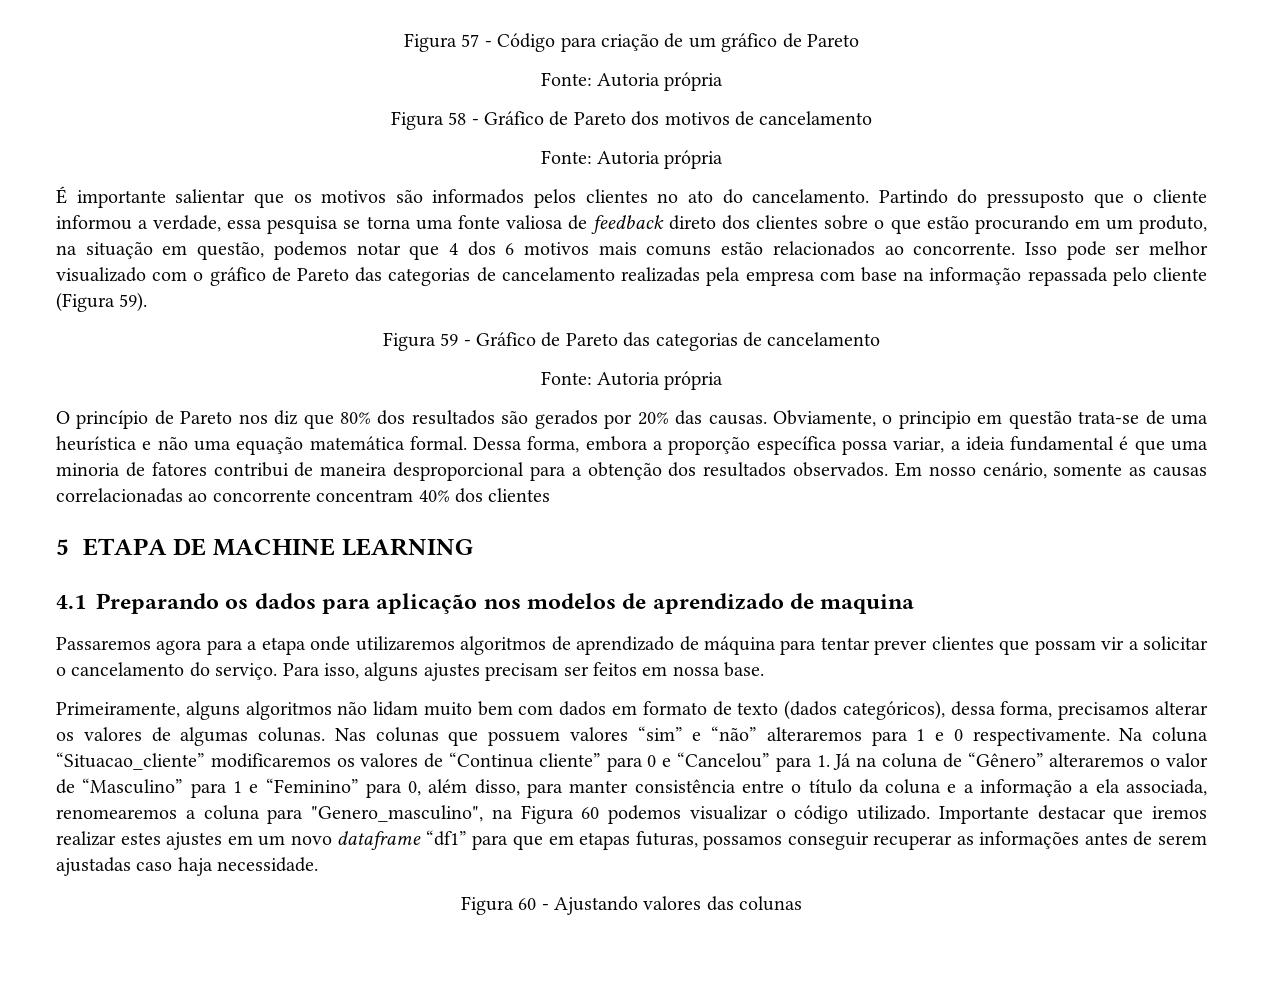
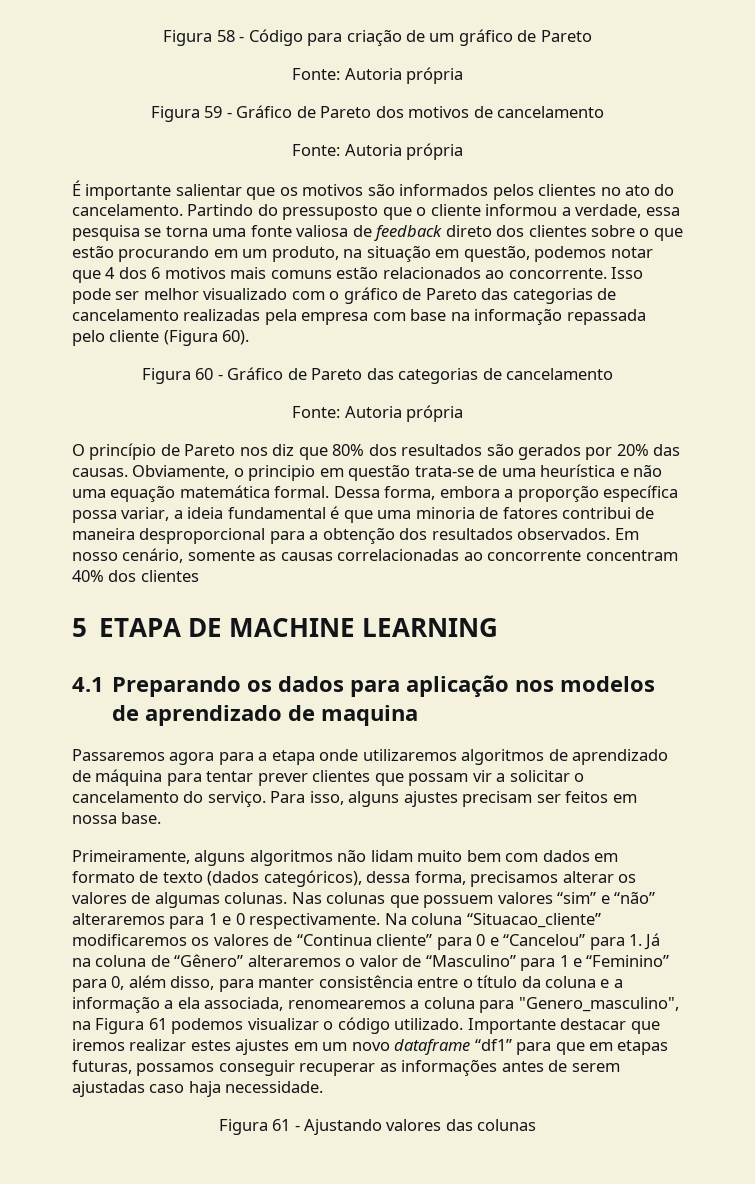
- Figura 57 - Código para criação de um gráfico de Pareto
+ Figura 58 - Código para criação de um gráfico de Pareto
- Figura 58 - Gráfico de Pareto dos motivos de cancelamento
+ Figura 59 - Gráfico de Pareto dos motivos de cancelamento
- Isso pode ser melhor visualizado com o gráfico de Pareto das categorias de cancelamento realizadas pela empresa com base na informação repassada pelo cliente (Figura 59).
- Figura 59 - Gráfico de Pareto das categorias de cancelamento
+ Isso pode ser melhor visualizado com o gráfico de Pareto das categorias de cancelamento realizadas pela empresa com base na informação repassada pelo cliente (Figura 60).
+ Figura 60 - Gráfico de Pareto das categorias de cancelamento
- Na coluna “Situacao_cliente” modificaremos os valores de “Continua cliente” para 0 e “Cancelou” para 1. Já na coluna de “Gênero” alteraremos o valor de “Masculino” para 1 e “Feminino” para 0, além disso, para manter consistência entre o título da coluna e a informação a ela associada, renomearemos a coluna para "Genero_masculino", na Figura 60 podemos visualizar o código utilizado.
+ Na coluna “Situacao_cliente” modificaremos os valores de “Continua cliente” para 0 e “Cancelou” para 1. Já na coluna de “Gênero” alteraremos o valor de “Masculino” para 1 e “Feminino” para 0, além disso, para manter consistência entre o título da coluna e a informação a ela associada, renomearemos a coluna para "Genero_masculino", na Figura 61 podemos visualizar o código utilizado.
- Figura 60 - Ajustando valores das colunas
+ Figura 61 - Ajustando valores das colunas

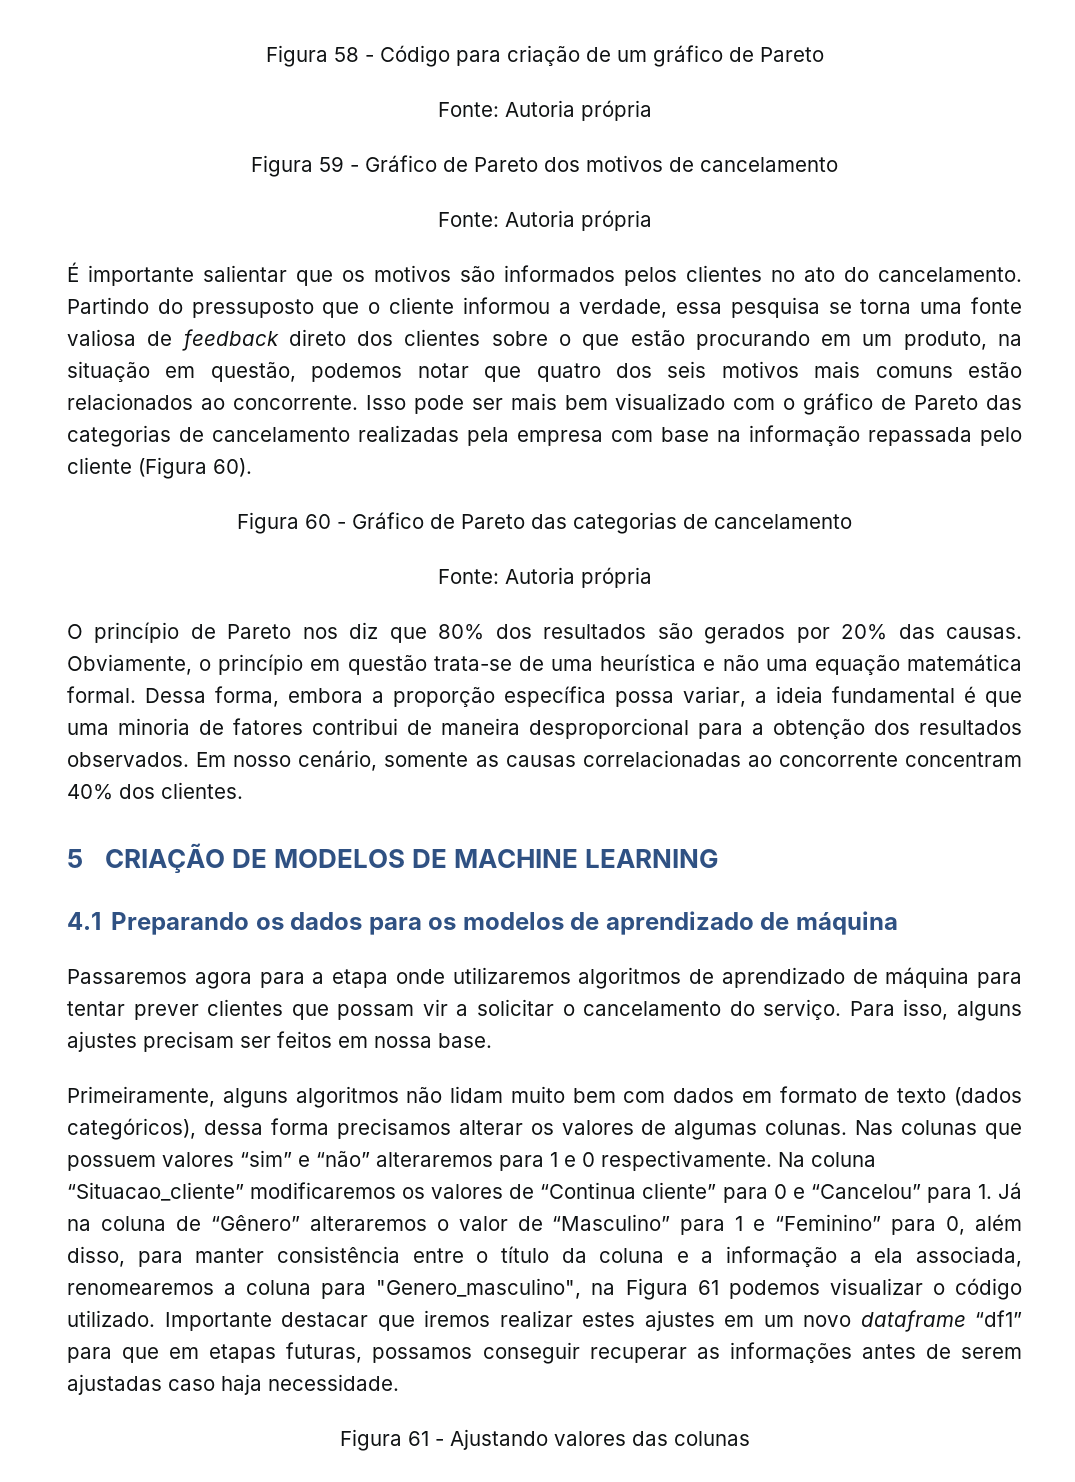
- Partindo do pressuposto que o cliente informou a verdade, essa pesquisa se torna uma fonte valiosa de feedback direto dos clientes sobre o que estão procurando em um produto, na situação em questão, podemos notar que 4 dos 6 motivos mais comuns estão relacionados ao concorrente.
+ Partindo do pressuposto que o cliente informou a verdade, essa pesquisa se torna uma fonte valiosa de feedback direto dos clientes sobre o que estão procurando em um produto, na situação em questão, podemos notar que quatro dos seis motivos mais comuns estão relacionados ao concorrente.
- Isso pode ser melhor visualizado com o gráfico de Pareto das categorias de cancelamento realizadas pela empresa com base na informação repassada pelo cliente (Figura 60).
+ Isso pode ser mais bem visualizado com o gráfico de Pareto das categorias de cancelamento realizadas pela empresa com base na informação repassada pelo cliente (Figura 60).
- Obviamente, o principio em questão trata-se de uma heurística e não uma equação matemática formal.
+ Obviamente, o princípio em questão trata-se de uma heurística e não uma equação matemática formal.
- Em nosso cenário, somente as causas correlacionadas ao concorrente concentram 40% dos clientes
+ Em nosso cenário, somente as causas correlacionadas ao concorrente concentram 40% dos clientes.
- 5 ETAPA DE MACHINE LEARNING
+ 5 CRIAÇÃO DE MODELOS DE MACHINE LEARNING
- 4.1 Preparando os dados para aplicação nos modelos de aprendizado de maquina
+ 4.1 Preparando os dados para os modelos de aprendizado de máquina
- Primeiramente, alguns algoritmos não lidam muito bem com dados em formato de texto (dados categóricos), dessa forma, precisamos alterar os valores de algumas colunas.
+ Primeiramente, alguns algoritmos não lidam muito bem com dados em formato de texto (dados categóricos), dessa forma precisamos alterar os valores de algumas colunas.

